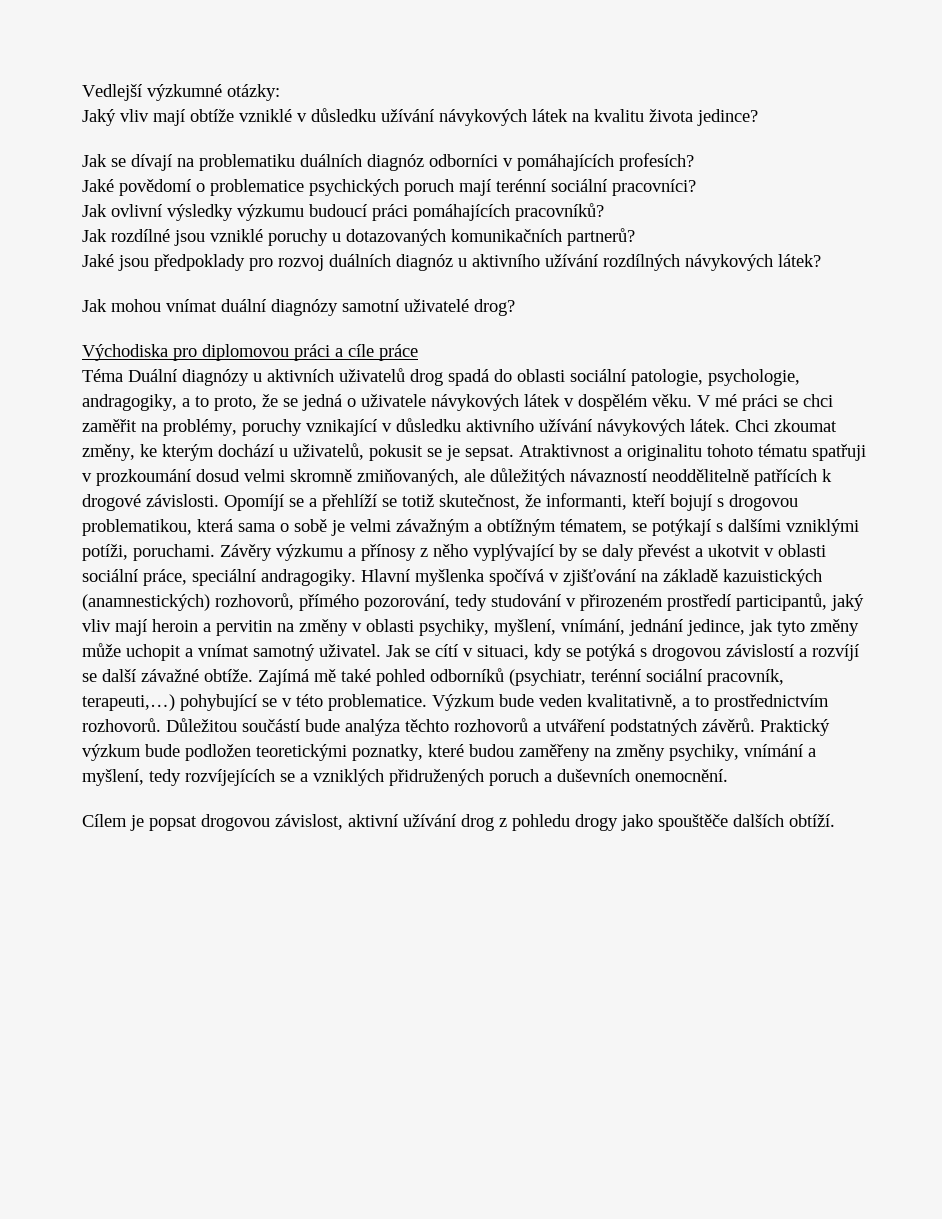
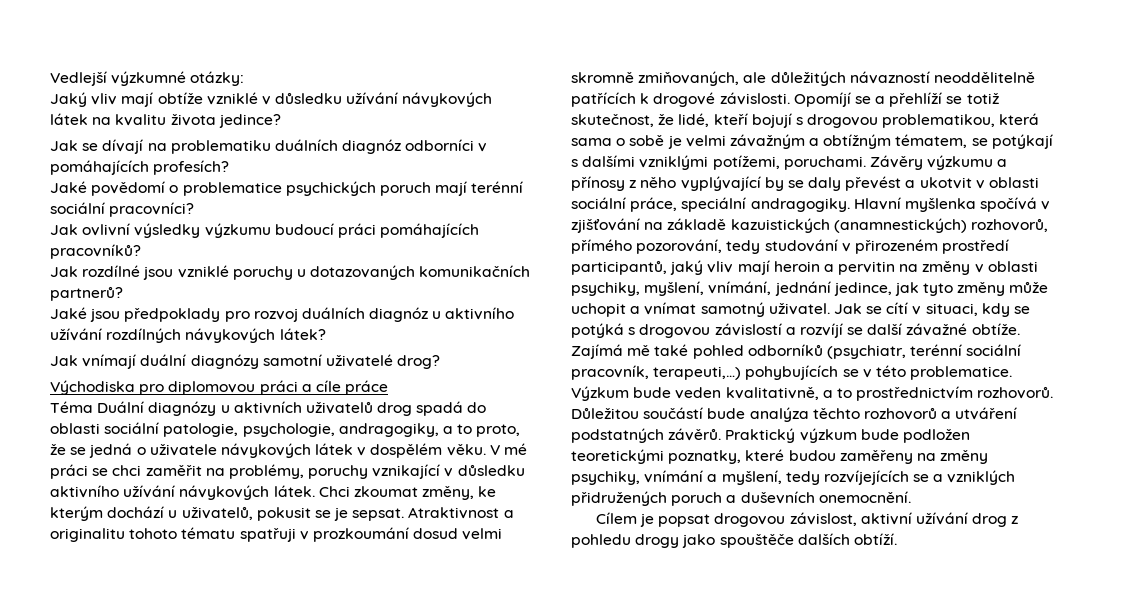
- Jak mohou vnímat duální diagnózy samotní uživatelé drog?
+ Jak vnímají duální diagnózy samotní uživatelé drog?
- Opomíjí se a přehlíží se totiž skutečnost, že informanti, kteří bojují s drogovou problematikou, která sama o sobě je velmi závažným a obtížným tématem, se potýkají s dalšími vzniklými potíži, poruchami.
+ Opomíjí se a přehlíží se totiž skutečnost, že lidé, kteří bojují s drogovou problematikou, která sama o sobě je velmi závažným a obtížným tématem, se potýkají s dalšími vzniklými potížemi, poruchami.
- Zajímá mě také pohled odborníků (psychiatr, terénní sociální pracovník, terapeuti,…) pohybující se v této problematice.
+ Zajímá mě také pohled odborníků (psychiatr, terénní sociální pracovník, terapeuti,…) pohybujících se v této problematice.

